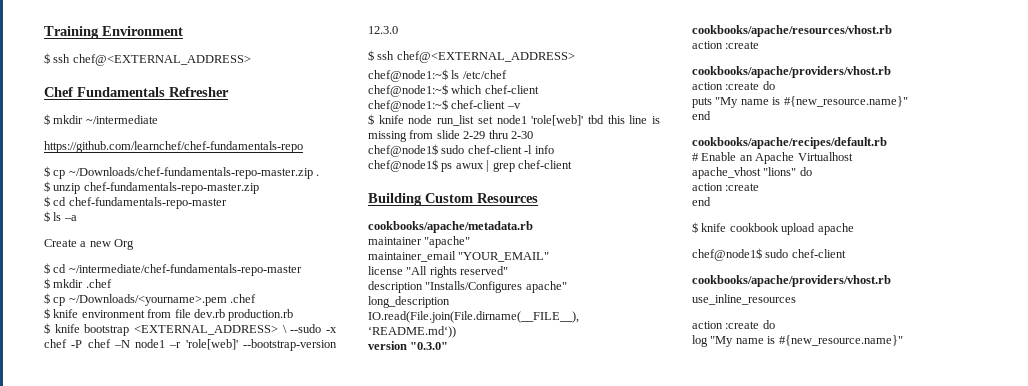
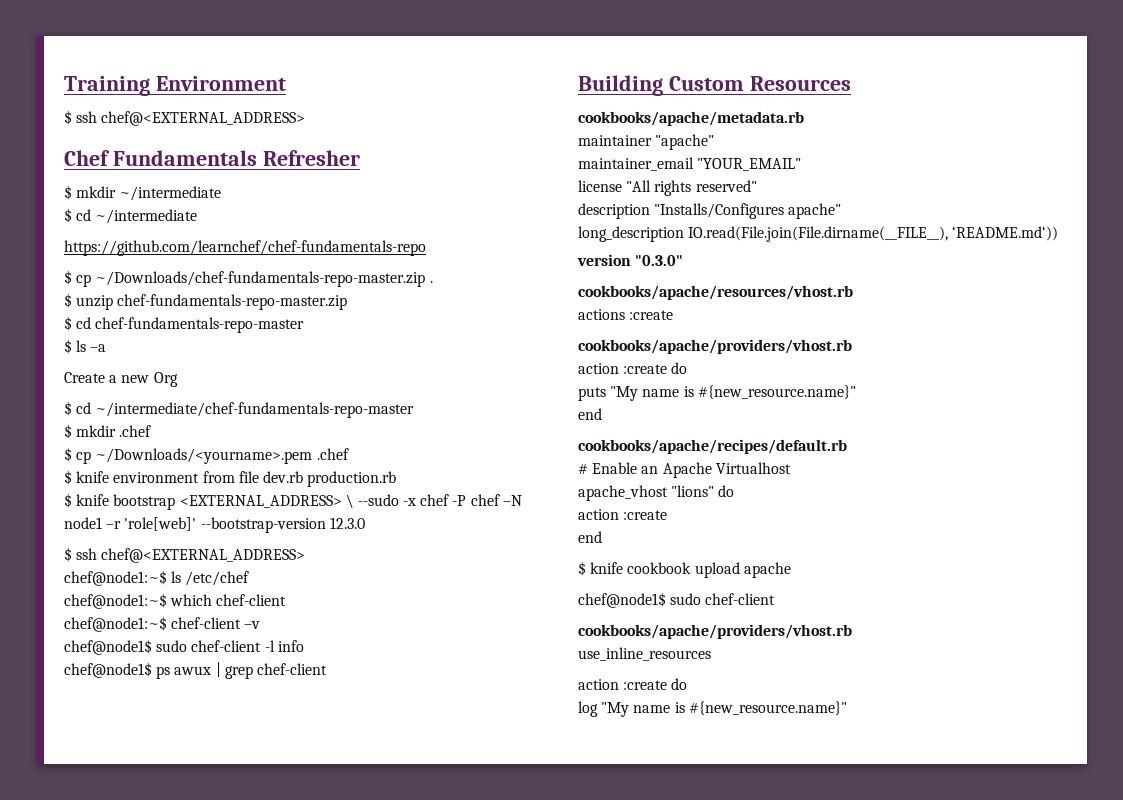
+ $ cd ~/intermediate
- $ knife node run_list set node1 'role[web]' tbd this line is missing from slide 2-29 thru 2-30
  cookbooks/apache/resources/vhost.rb
- action :create
+ actions :create

